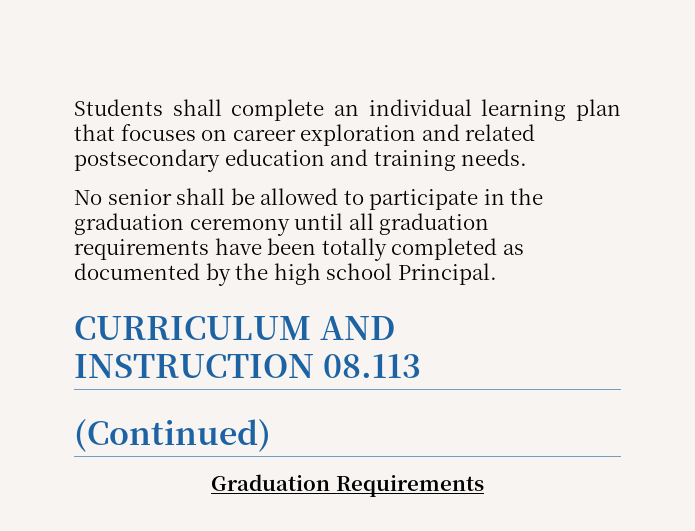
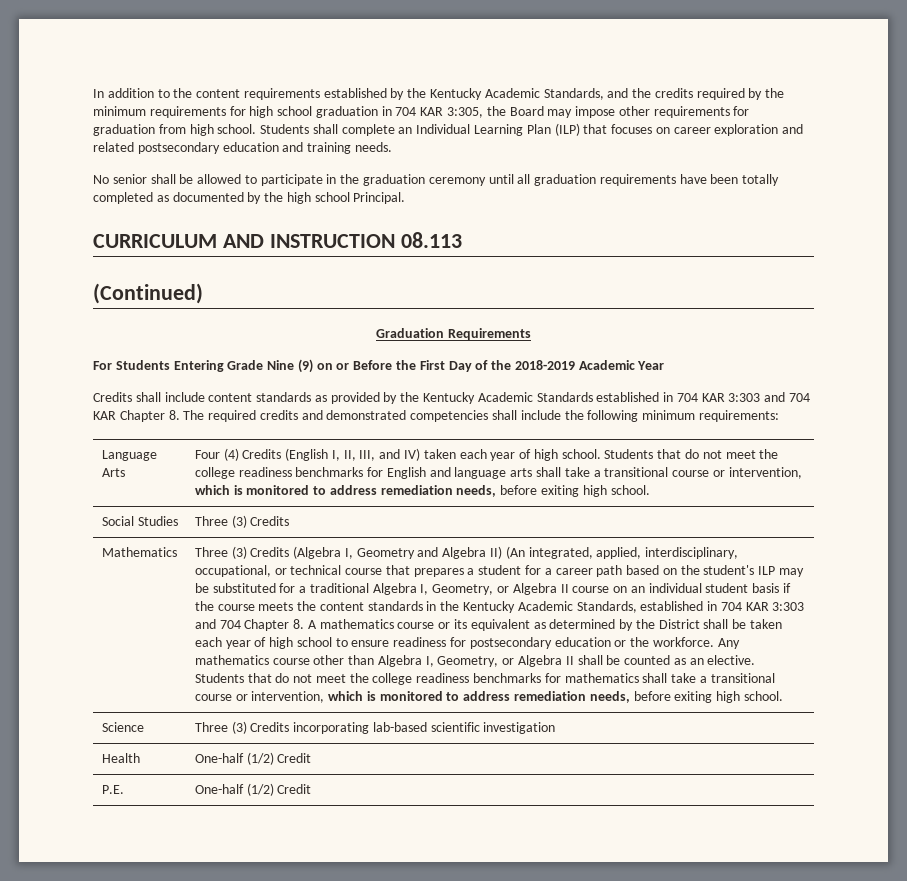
- Students shall complete an individual learning plan that focuses on career exploration and related postsecondary education and training needs.
+ In addition to the content requirements established by the Kentucky Academic Standards, and the credits required by the minimum requirements for high school graduation in 704 KAR 3:305, the Board may impose other requirements for graduation from high school. Students shall complete an Individual Learning Plan (ILP) that focuses on career exploration and related postsecondary education and training needs.
+ For Students Entering Grade Nine (9) on or Before the First Day of the 2018-2019 Academic Year
+ Credits shall include content standards as provided by the Kentucky Academic Standards established in 704 KAR 3:303 and 704 KAR Chapter 8. The required credits and demonstrated competencies shall include the following minimum requirements:
+ Language Arts | Four (4) Credits (English I, II, III, and IV) taken each year of high school. Students that do not meet the college readiness benchmarks for English and language arts shall take a transitional course or intervention, which is monitored to address remediation needs, before exiting high school.
+ Social Studies | Three (3) Credits
+ Mathematics | Three (3) Credits (Algebra I, Geometry and Algebra II) (An integrated, applied, interdisciplinary, occupational, or technical course that prepares a student for a career path based on the student's ILP may be substituted for a traditional Algebra I, Geometry, or Algebra II course on an individual student basis if the course meets the content standards in the Kentucky Academic Standards, established in 704 KAR 3:303 and 704 Chapter 8. A mathematics course or its equivalent as determined by the District shall be taken each year of high school to ensure readiness for postsecondary education or the workforce. Any mathematics course other than Algebra I, Geometry, or Algebra II shall be counted as an elective. Students that do not meet the college readiness benchmarks for mathematics shall take a transitional course or intervention, which is monitored to address remediation needs, before exiting high school.
+ Science | Three (3) Credits incorporating lab-based scientific investigation
+ Health | One-half (1/2) Credit
+ P.E. | One-half (1/2) Credit

